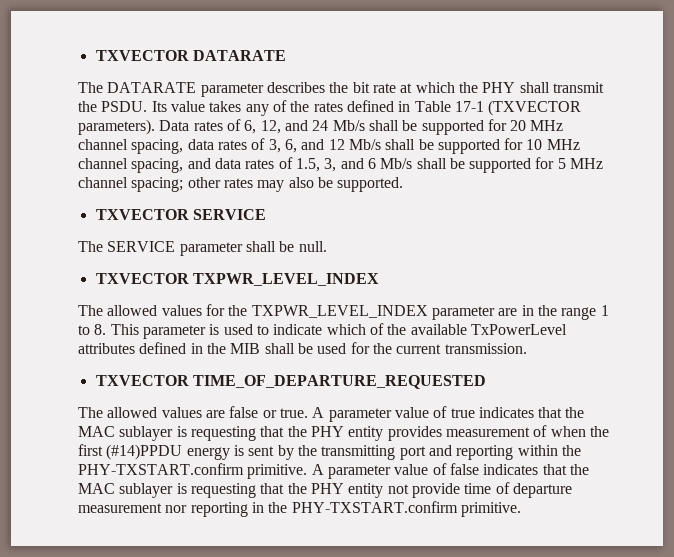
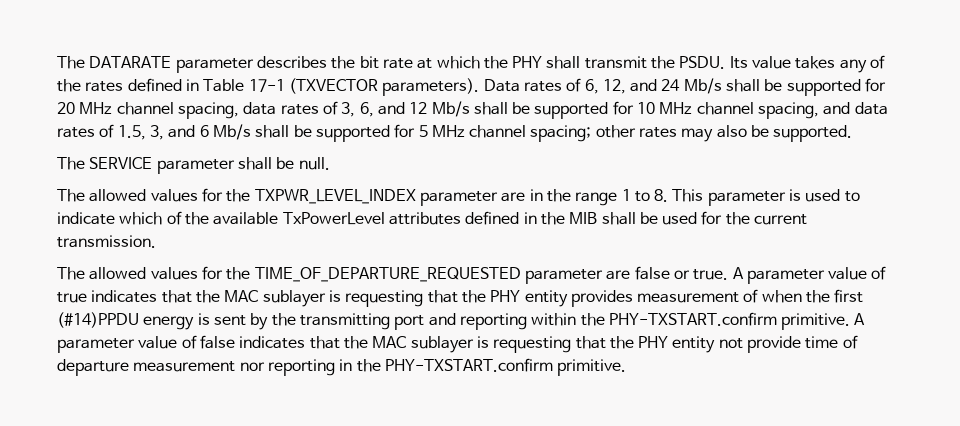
- TXVECTOR DATARATE
- TXVECTOR SERVICE
- TXVECTOR TXPWR_LEVEL_INDEX
- TXVECTOR TIME_OF_DEPARTURE_REQUESTED
- The allowed values are false or true.
+ The allowed values for the TIME_OF_DEPARTURE_REQUESTED parameter are false or true.

